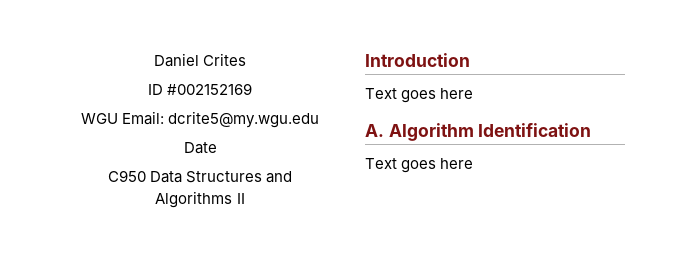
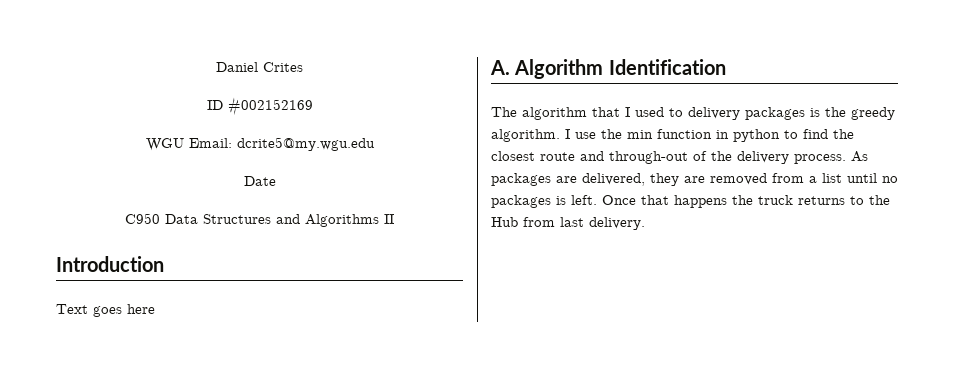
  A. Algorithm Identification
- Text goes here
+ The algorithm that I used to delivery packages is the greedy algorithm. I use the min function in python to find the closest route and through-out of the delivery process. As packages are delivered, they are removed from a list until no packages is left. Once that happens the truck returns to the Hub from last delivery.

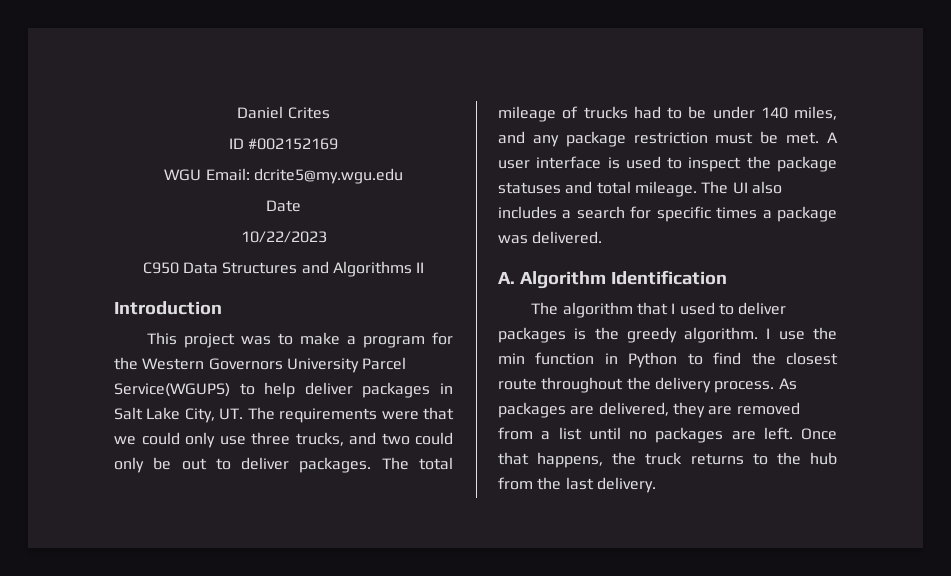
+ 10/22/2023
- Text goes here
+ This project was to make a program for the Western Governors University Parcel Service(WGUPS) to help deliver packages in Salt Lake City, UT. The requirements were that we could only use three trucks, and two could only be out to deliver packages. The total mileage of trucks had to be under 140 miles, and any package restriction must be met. A user interface is used to inspect the package statuses and total mileage. The UI also includes a search for specific times a package was delivered.
- The algorithm that I used to delivery packages is the greedy algorithm.
+ The algorithm that I used to deliver packages is the greedy algorithm.
- I use the min function in python to find the closest route and through-out of the delivery process.
+ I use the min function in Python to find the closest route throughout the delivery process.
- As packages are delivered, they are removed from a list until no packages is left.
+ As packages are delivered, they are removed from a list until no packages are left.
- Once that happens the truck returns to the Hub from last delivery.
+ Once that happens, the truck returns to the hub from the last delivery.

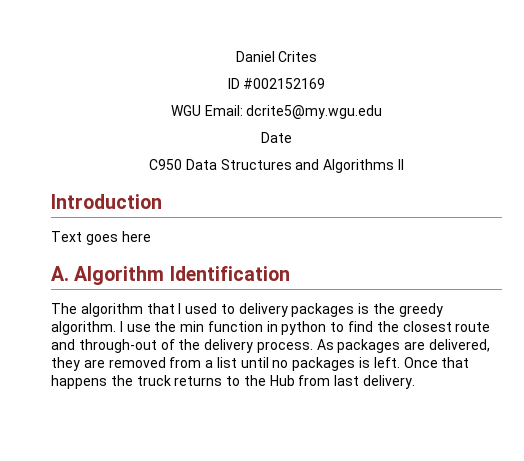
- 10/22/2023
- This project was to make a program for the Western Governors University Parcel Service(WGUPS) to help deliver packages in Salt Lake City, UT. The requirements were that we could only use three trucks, and two could only be out to deliver packages. The total mileage of trucks had to be under 140 miles, and any package restriction must be met. A user interface is used to inspect the package statuses and total mileage. The UI also includes a search for specific times a package was delivered.
+ Text goes here
- The algorithm that I used to deliver packages is the greedy algorithm.
+ The algorithm that I used to delivery packages is the greedy algorithm.
- I use the min function in Python to find the closest route throughout the delivery process.
+ I use the min function in python to find the closest route and through-out of the delivery process.
- As packages are delivered, they are removed from a list until no packages are left.
+ As packages are delivered, they are removed from a list until no packages is left.
- Once that happens, the truck returns to the hub from the last delivery.
+ Once that happens the truck returns to the Hub from last delivery.

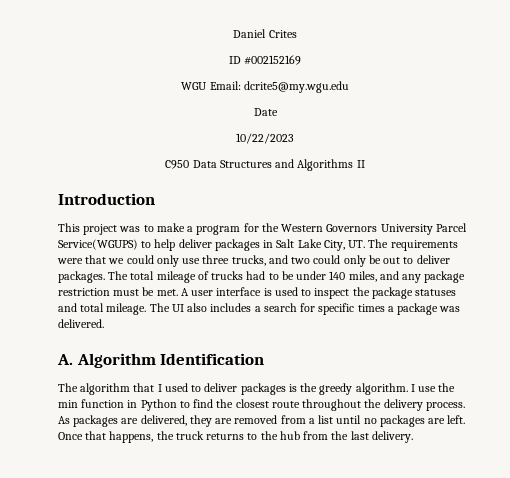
+ 10/22/2023
- Text goes here
+ This project was to make a program for the Western Governors University Parcel Service(WGUPS) to help deliver packages in Salt Lake City, UT. The requirements were that we could only use three trucks, and two could only be out to deliver packages. The total mileage of trucks had to be under 140 miles, and any package restriction must be met. A user interface is used to inspect the package statuses and total mileage. The UI also includes a search for specific times a package was delivered.
- The algorithm that I used to delivery packages is the greedy algorithm.
+ The algorithm that I used to deliver packages is the greedy algorithm.
- I use the min function in python to find the closest route and through-out of the delivery process.
+ I use the min function in Python to find the closest route throughout the delivery process.
- As packages are delivered, they are removed from a list until no packages is left.
+ As packages are delivered, they are removed from a list until no packages are left.
- Once that happens the truck returns to the Hub from last delivery.
+ Once that happens, the truck returns to the hub from the last delivery.

